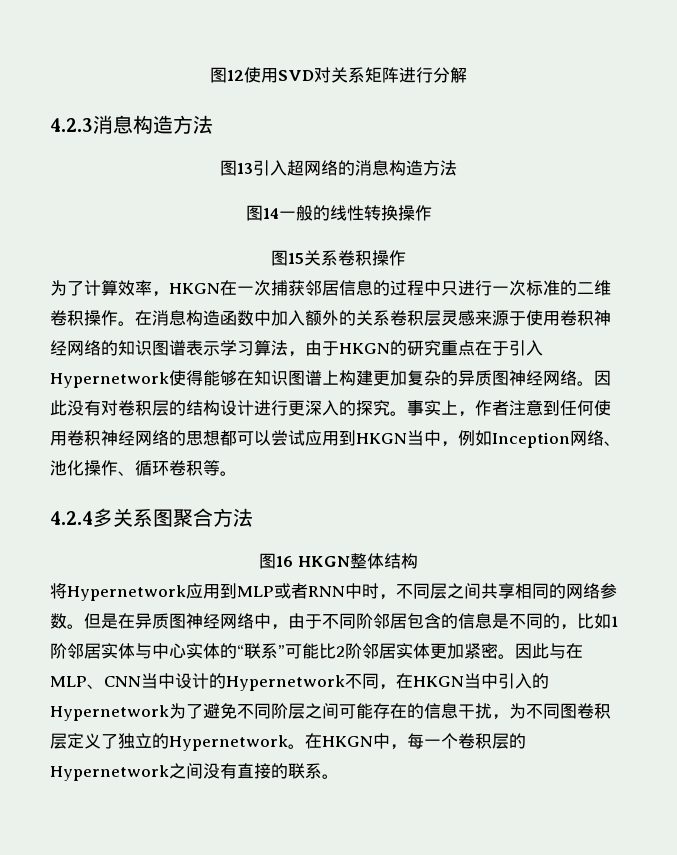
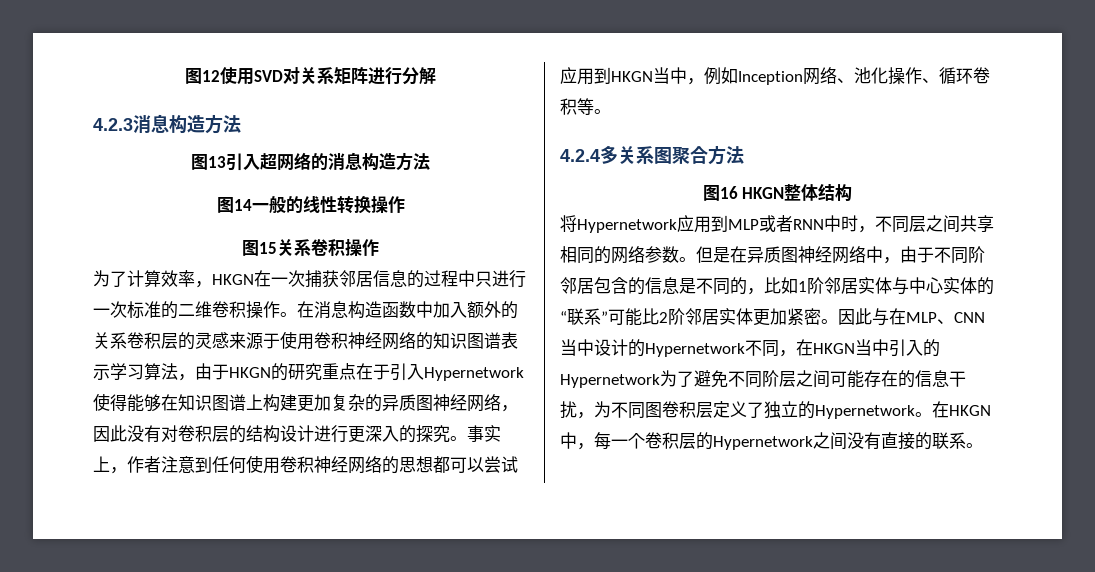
- 在消息构造函数中加入额外的关系卷积层灵感来源于使用卷积神经网络的知识图谱表示学习算法，由于HKGN的研究重点在于引入Hypernetwork使得能够在知识图谱上构建更加复杂的异质图神经网络。因此没有对卷积层的结构设计进行更深入的探究。
+ 在消息构造函数中加入额外的关系卷积层的灵感来源于使用卷积神经网络的知识图谱表示学习算法，由于HKGN的研究重点在于引入Hypernetwork使得能够在知识图谱上构建更加复杂的异质图神经网络，因此没有对卷积层的结构设计进行更深入的探究。

